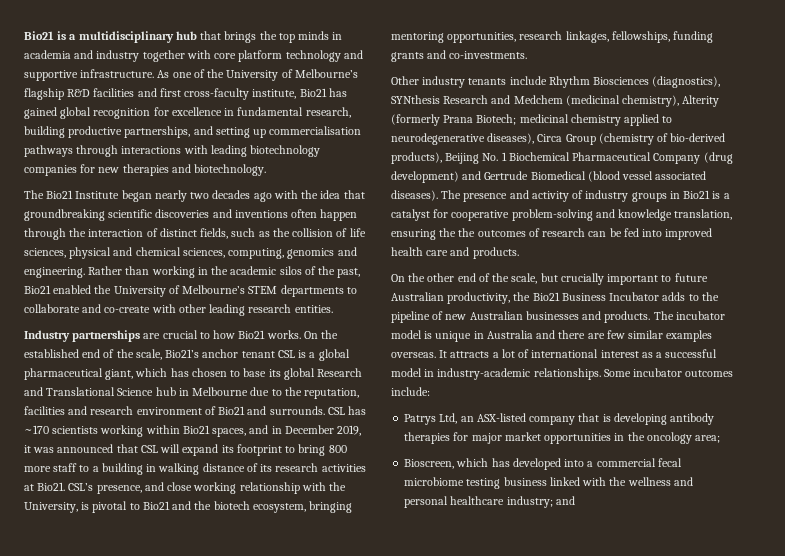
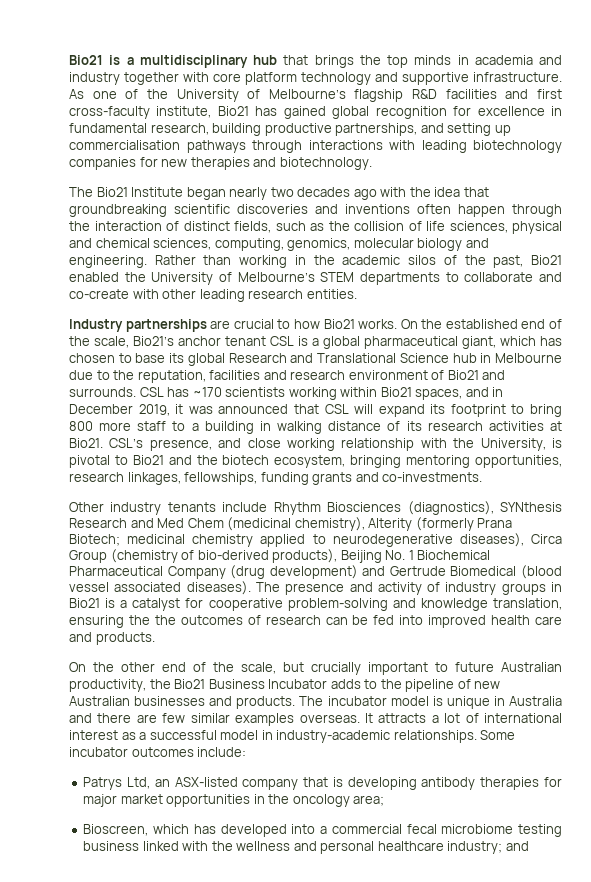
- The Bio21 Institute began nearly two decades ago with the idea that groundbreaking scientific discoveries and inventions often happen through the interaction of distinct fields, such as the collision of life sciences, physical and chemical sciences, computing, genomics and engineering.
+ The Bio21 Institute began nearly two decades ago with the idea that groundbreaking scientific discoveries and inventions often happen through the interaction of distinct fields, such as the collision of life sciences, physical and chemical sciences, computing, genomics, molecular biology and engineering.
- Other industry tenants include Rhythm Biosciences (diagnostics), SYNthesis Research and Medchem (medicinal chemistry), Alterity (formerly Prana Biotech; medicinal chemistry applied to neurodegenerative diseases), Circa Group (chemistry of bio-derived products), Beijing No. 1 Biochemical Pharmaceutical Company (drug development) and Gertrude Biomedical (blood vessel associated diseases).
+ Other industry tenants include Rhythm Biosciences (diagnostics), SYNthesis Research and Med Chem (medicinal chemistry), Alterity (formerly Prana Biotech; medicinal chemistry applied to neurodegenerative diseases), Circa Group (chemistry of bio-derived products), Beijing No. 1 Biochemical Pharmaceutical Company (drug development) and Gertrude Biomedical (blood vessel associated diseases).

